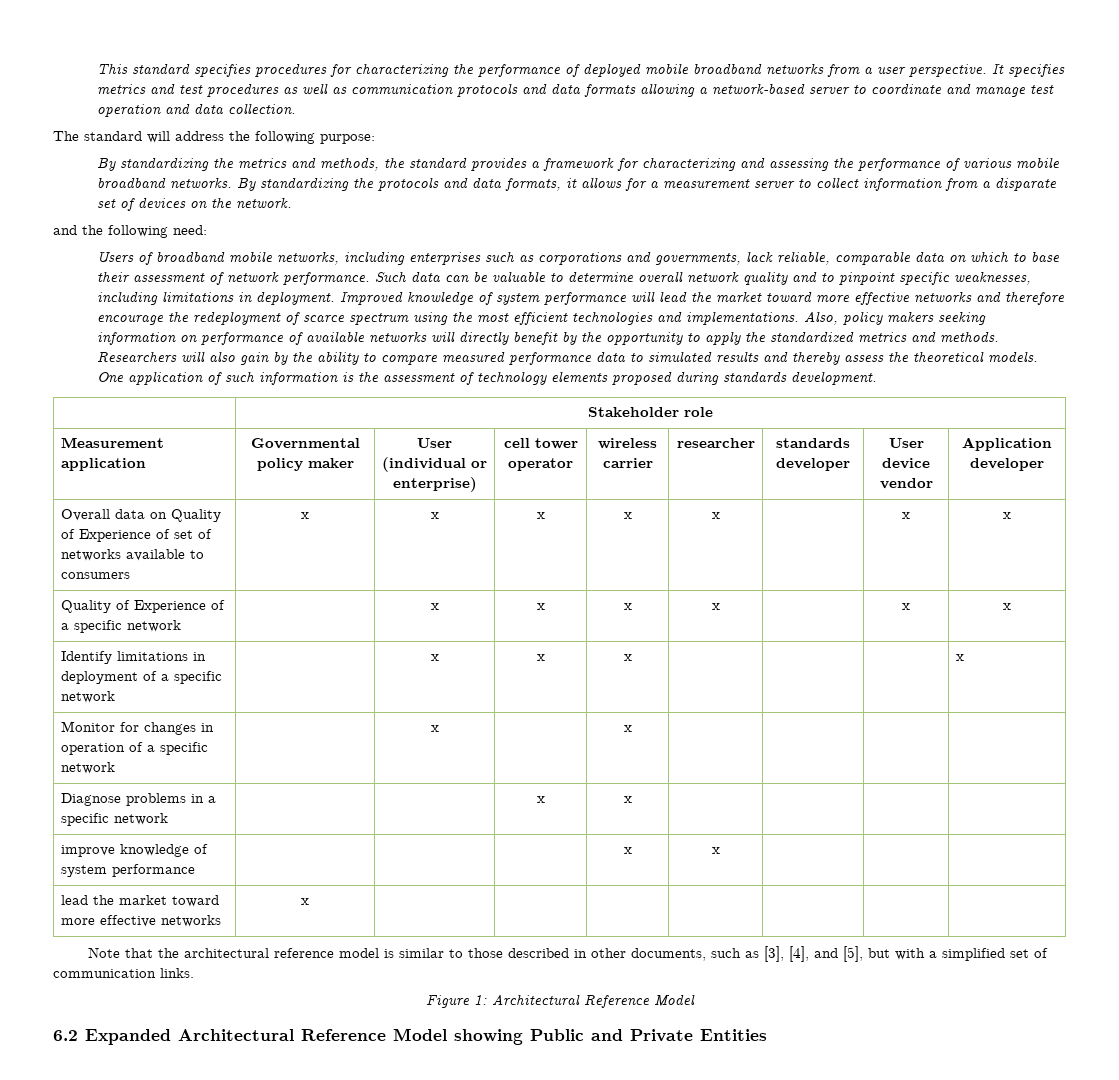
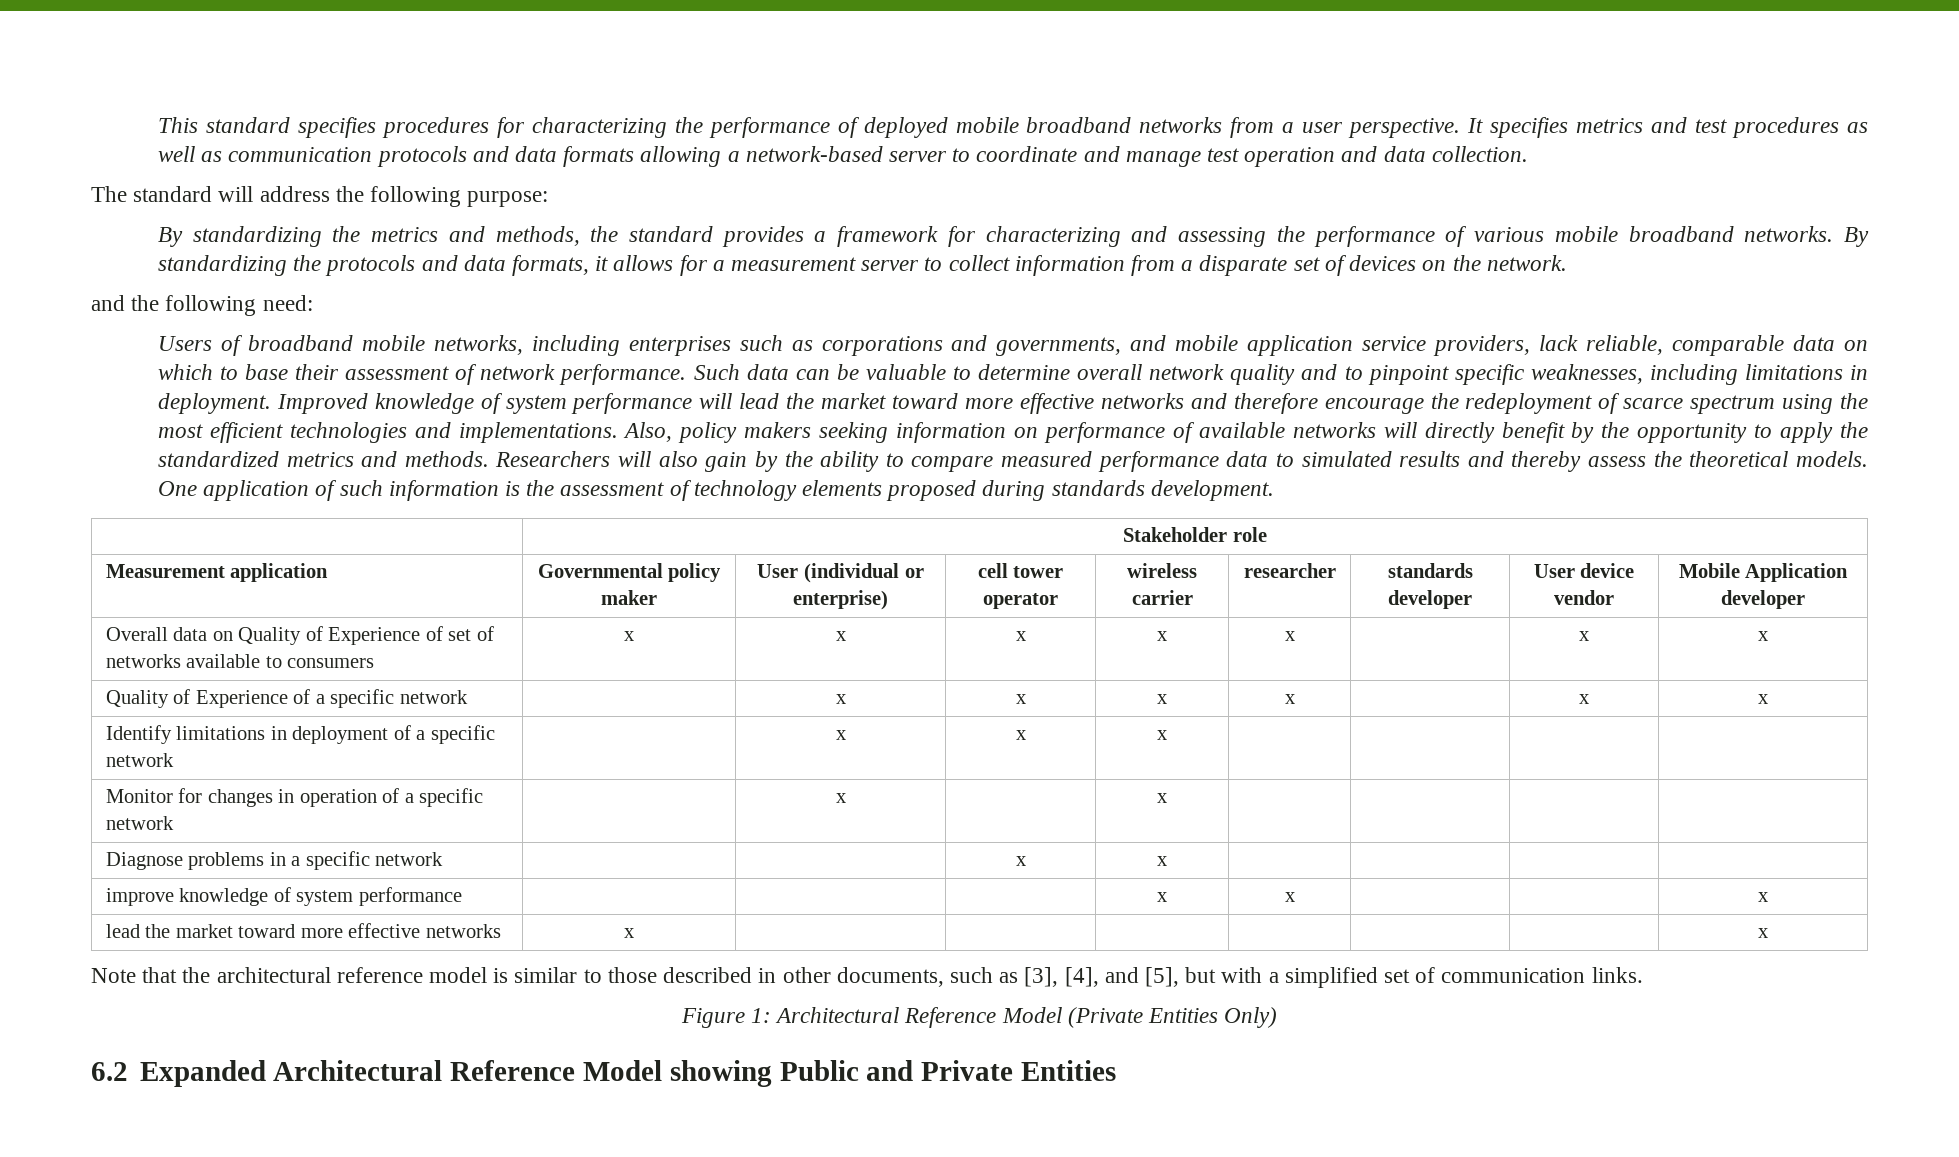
- Users of broadband mobile networks, including enterprises such as corporations and governments, lack reliable, comparable data on which to base their assessment of network performance.
+ Users of broadband mobile networks, including enterprises such as corporations and governments, and mobile application service providers, lack reliable, comparable data on which to base their assessment of network performance.
- Measurement application | Governmental policy maker | User (individual or enterprise) | cell tower operator | wireless carrier | researcher | standards developer | User device vendor | Application developer
+ Measurement application | Governmental policy maker | User (individual or enterprise) | cell tower operator | wireless carrier | researcher | standards developer | User device vendor | Mobile Application developer
- Identify limitations in deployment of a specific network | | x | x | x | | | | x
+ Identify limitations in deployment of a specific network | | x | x | x | | | |
- improve knowledge of system performance | | | | x | x | | |
+ improve knowledge of system performance | | | | x | x | | | x
- lead the market toward more effective networks | x | | | | | | |
+ lead the market toward more effective networks | x | | | | | | | x
- Figure 1: Architectural Reference Model
+ Figure 1: Architectural Reference Model (Private Entities Only)

